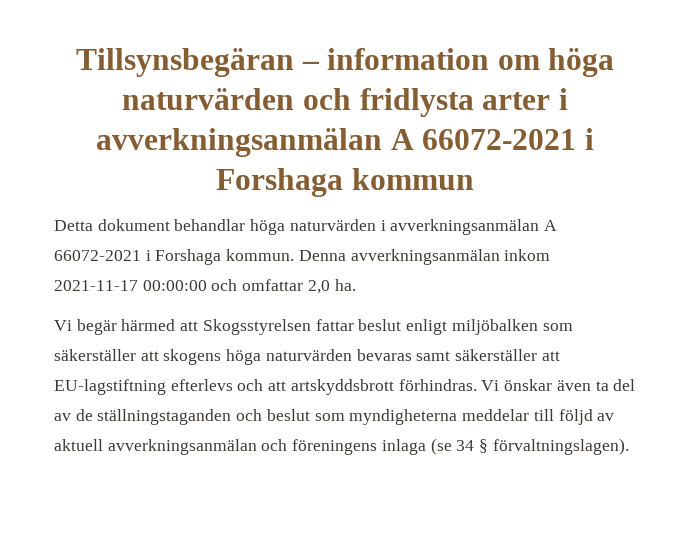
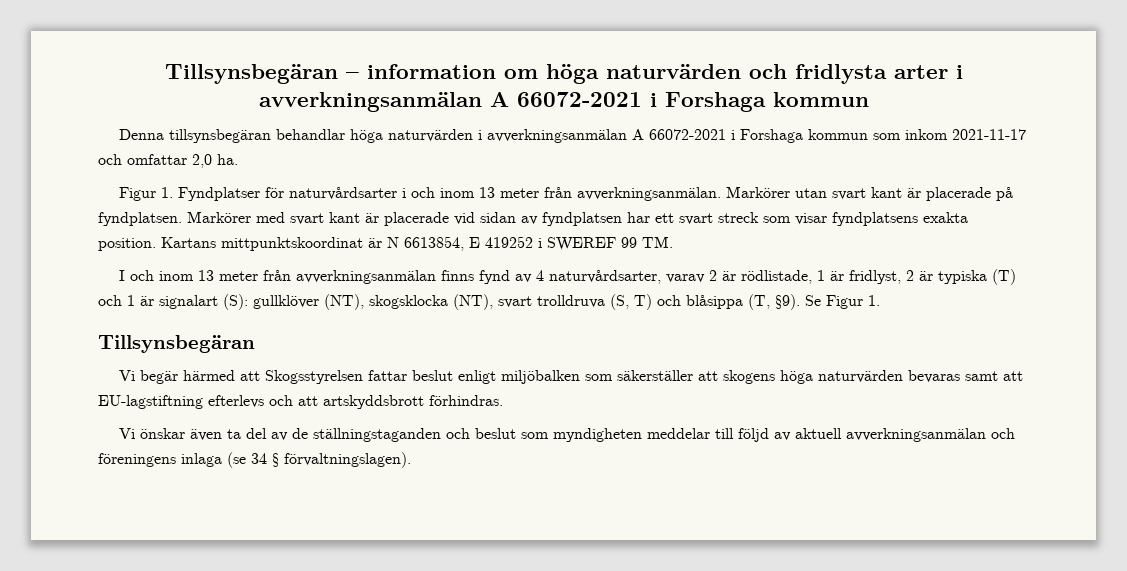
- Detta dokument behandlar höga naturvärden i avverkningsanmälan A 66072-2021 i Forshaga kommun. Denna avverkningsanmälan inkom 2021-11-17 00:00:00 och omfattar 2,0 ha.
+ Denna tillsynsbegäran behandlar höga naturvärden i avverkningsanmälan A 66072-2021 i Forshaga kommun som inkom 2021-11-17 och omfattar 2,0 ha.
+ Figur 1. Fyndplatser för naturvårdsarter i och inom 13 meter från avverkningsanmälan. Markörer utan svart kant är placerade på fyndplatsen. Markörer med svart kant är placerade vid sidan av fyndplatsen har ett svart streck som visar fyndplatsens exakta position. Kartans mittpunktskoordinat är N 6613854, E 419252 i SWEREF 99 TM.
+ I och inom 13 meter från avverkningsanmälan finns fynd av 4 naturvårdsarter, varav 2 är rödlistade, 1 är fridlyst, 2 är typiska (T) och 1 är signalart (S): gullklöver (NT), skogsklocka (NT), svart trolldruva (S, T) och blåsippa (T, §9). Se Figur 1.
+ Tillsynsbegäran
- Vi begär härmed att Skogsstyrelsen fattar beslut enligt miljöbalken som säkerställer att skogens höga naturvärden bevaras samt säkerställer att EU-lagstiftning efterlevs och att artskyddsbrott förhindras. Vi önskar även ta del av de ställningstaganden och beslut som myndigheterna meddelar till följd av aktuell avverkningsanmälan och föreningens inlaga (se 34 § förvaltningslagen).
+ Vi begär härmed att Skogsstyrelsen fattar beslut enligt miljöbalken som säkerställer att skogens höga naturvärden bevaras samt att EU-lagstiftning efterlevs och att artskyddsbrott förhindras.
+ Vi önskar även ta del av de ställningstaganden och beslut som myndigheten meddelar till följd av aktuell avverkningsanmälan och föreningens inlaga (se 34 § förvaltningslagen).

